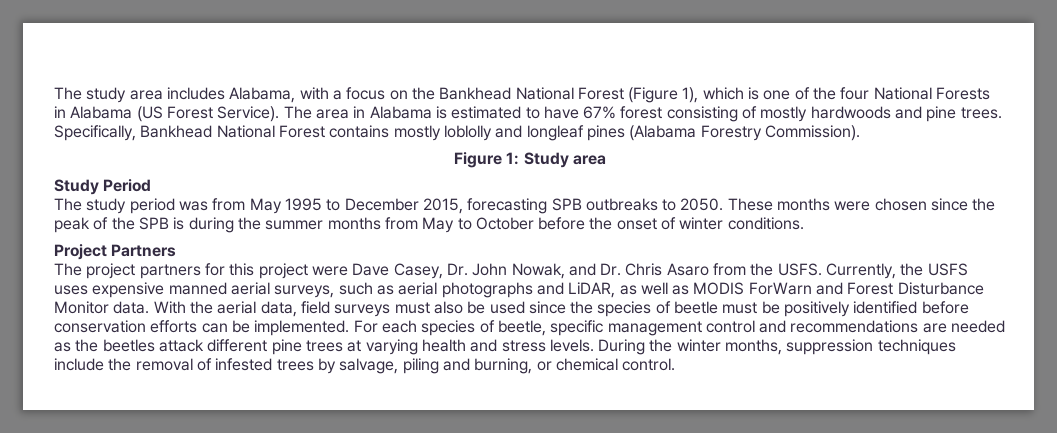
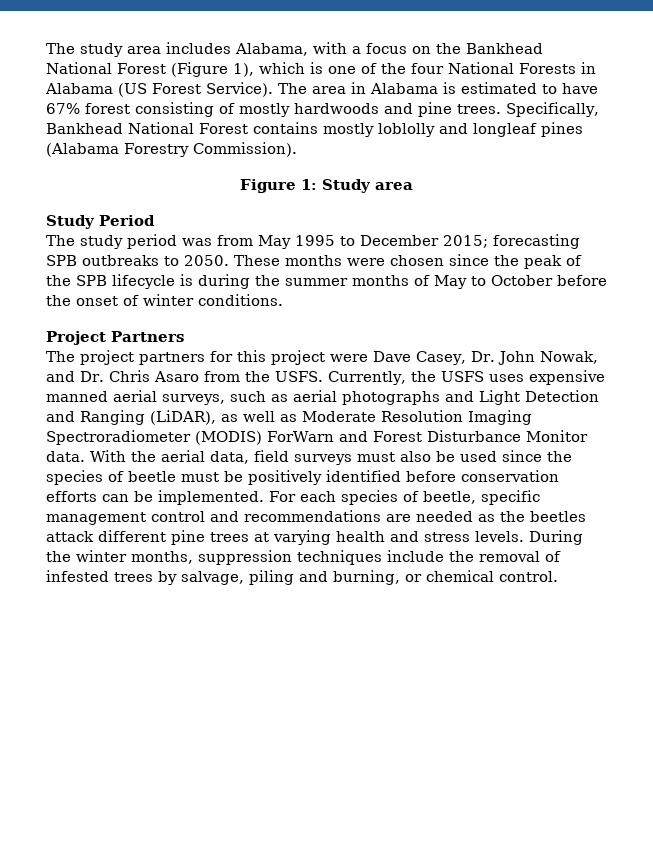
- The study period was from May 1995 to December 2015, forecasting SPB outbreaks to 2050.
+ The study period was from May 1995 to December 2015; forecasting SPB outbreaks to 2050.
- These months were chosen since the peak of the SPB is during the summer months from May to October before the onset of winter conditions.
+ These months were chosen since the peak of the SPB lifecycle is during the summer months of May to October before the onset of winter conditions.
- Currently, the USFS uses expensive manned aerial surveys, such as aerial photographs and LiDAR, as well as MODIS ForWarn and Forest Disturbance Monitor data.
+ Currently, the USFS uses expensive manned aerial surveys, such as aerial photographs and Light Detection and Ranging (LiDAR), as well as Moderate Resolution Imaging Spectroradiometer (MODIS) ForWarn and Forest Disturbance Monitor data.

